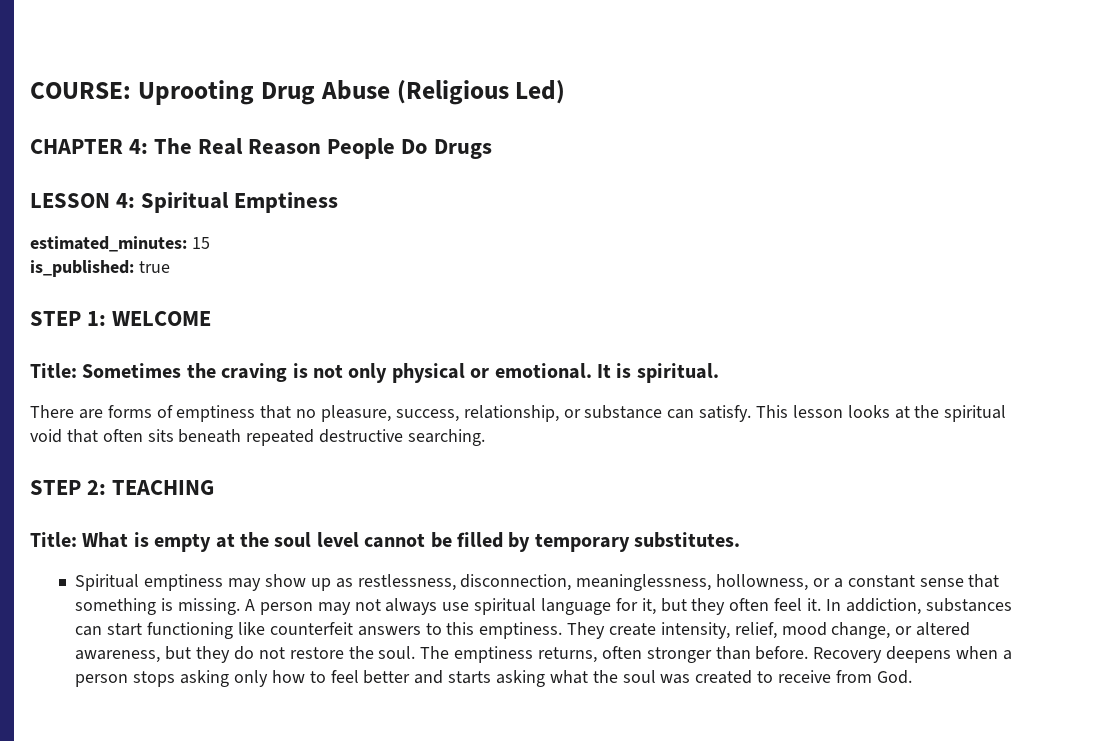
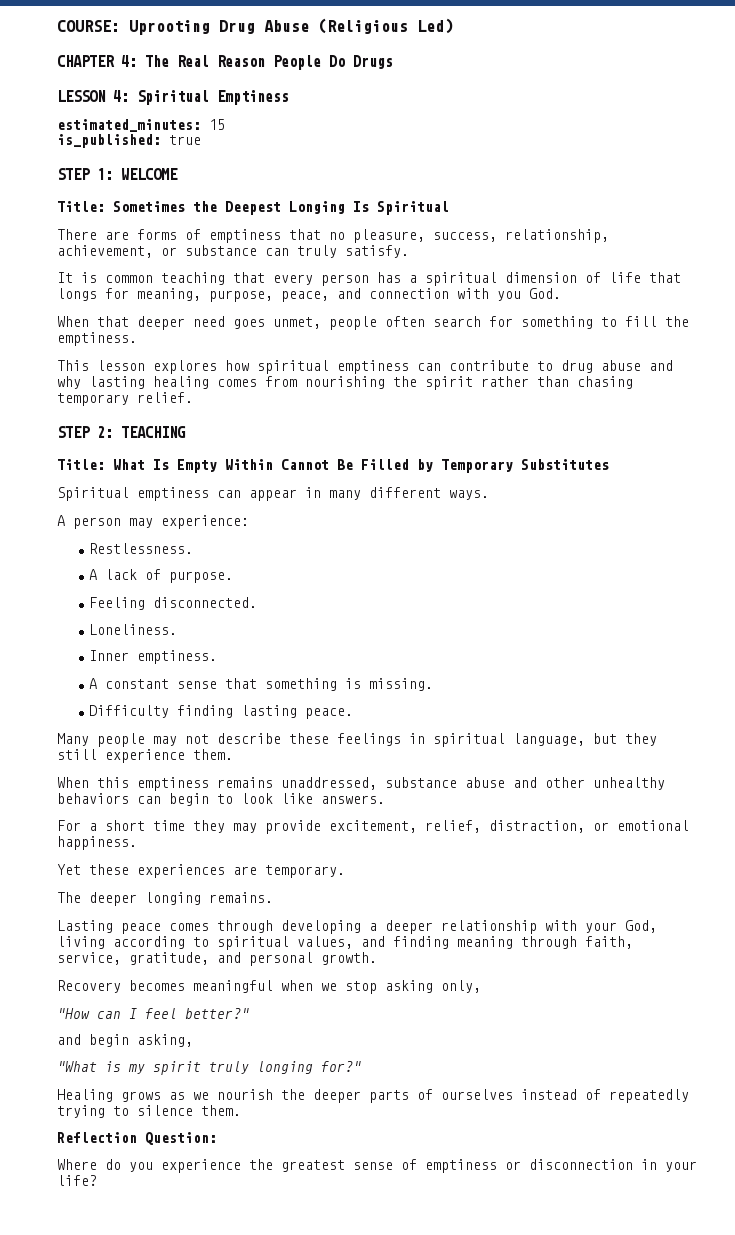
- Title: Sometimes the craving is not only physical or emotional. It is spiritual.
+ Title: Sometimes the Deepest Longing Is Spiritual
- There are forms of emptiness that no pleasure, success, relationship, or substance can satisfy. This lesson looks at the spiritual void that often sits beneath repeated destructive searching.
+ There are forms of emptiness that no pleasure, success, relationship, achievement, or substance can truly satisfy.
+ It is common teaching that every person has a spiritual dimension of life that longs for meaning, purpose, peace, and connection with you God.
+ When that deeper need goes unmet, people often search for something to fill the emptiness.
+ This lesson explores how spiritual emptiness can contribute to drug abuse and why lasting healing comes from nourishing the spirit rather than chasing temporary relief.
- Title: What is empty at the soul level cannot be filled by temporary substitutes.
- Spiritual emptiness may show up as restlessness, disconnection, meaninglessness, hollowness, or a constant sense that something is missing. A person may not always use spiritual language for it, but they often feel it. In addiction, substances can start functioning like counterfeit answers to this emptiness. They create intensity, relief, mood change, or altered awareness, but they do not restore the soul. The emptiness returns, often stronger than before. Recovery deepens when a person stops asking only how to feel better and starts asking what the soul was created to receive from God.
+ Title: What Is Empty Within Cannot Be Filled by Temporary Substitutes
+ Spiritual emptiness can appear in many different ways.
+ A person may experience:
+ Restlessness.
+ A lack of purpose.
+ Feeling disconnected.
+ Loneliness.
+ Inner emptiness.
+ A constant sense that something is missing.
+ Difficulty finding lasting peace.
+ Many people may not describe these feelings in spiritual language, but they still experience them.
+ When this emptiness remains unaddressed, substance abuse and other unhealthy behaviors can begin to look like answers.
+ For a short time they may provide excitement, relief, distraction, or emotional happiness.
+ Yet these experiences are temporary.
+ The deeper longing remains.
+ Lasting peace comes through developing a deeper relationship with your God, living according to spiritual values, and finding meaning through faith, service, gratitude, and personal growth.
+ Recovery becomes meaningful when we stop asking only,
+ "How can I feel better?"
+ and begin asking,
+ "What is my spirit truly longing for?"
+ Healing grows as we nourish the deeper parts of ourselves instead of repeatedly trying to silence them.
+ Reflection Question:
+ Where do you experience the greatest sense of emptiness or disconnection in your life?

